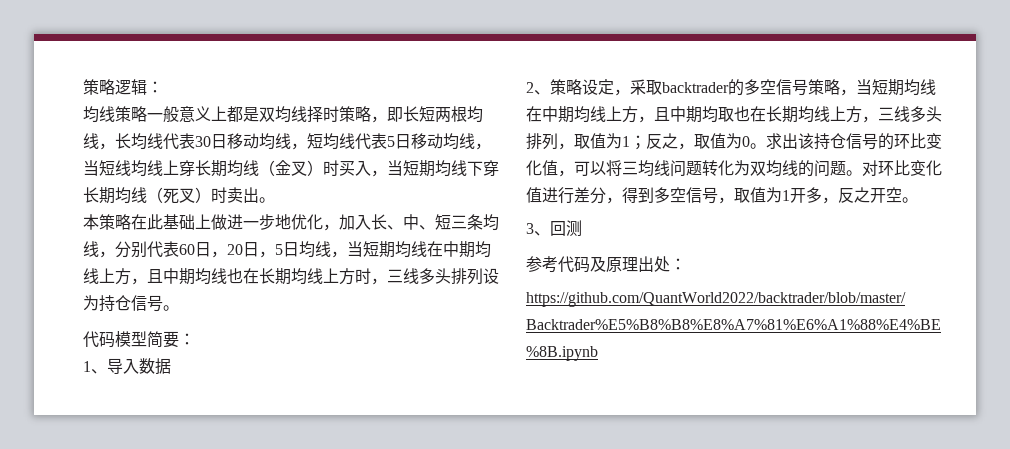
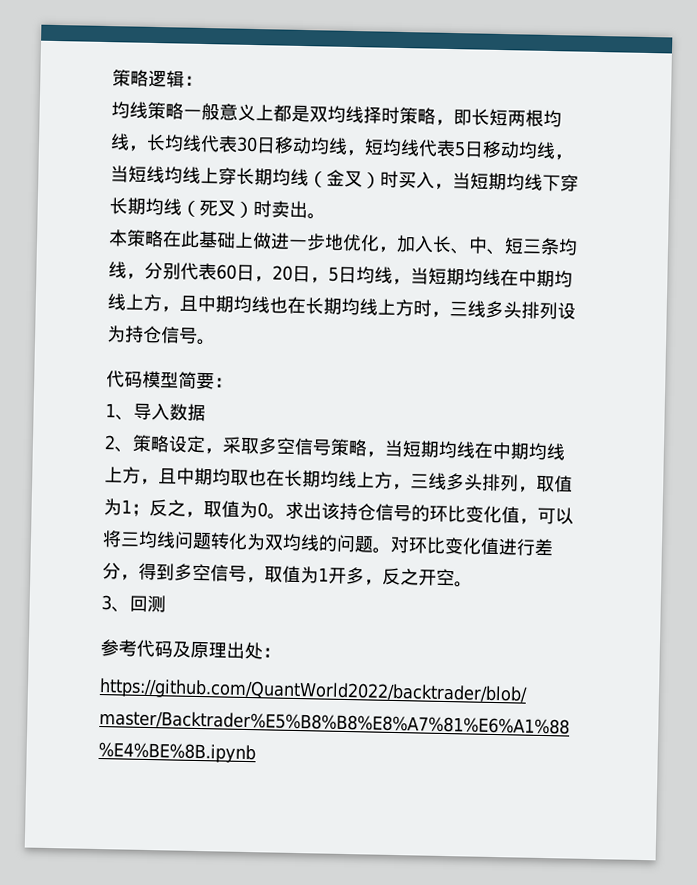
- 2、策略设定，采取backtrader的多空信号策略，当短期均线在中期均线上方，且中期均取也在长期均线上方，三线多头排列，取值为1；反之，取值为0。
+ 2、策略设定，采取多空信号策略，当短期均线在中期均线上方，且中期均取也在长期均线上方，三线多头排列，取值为1；反之，取值为0。

